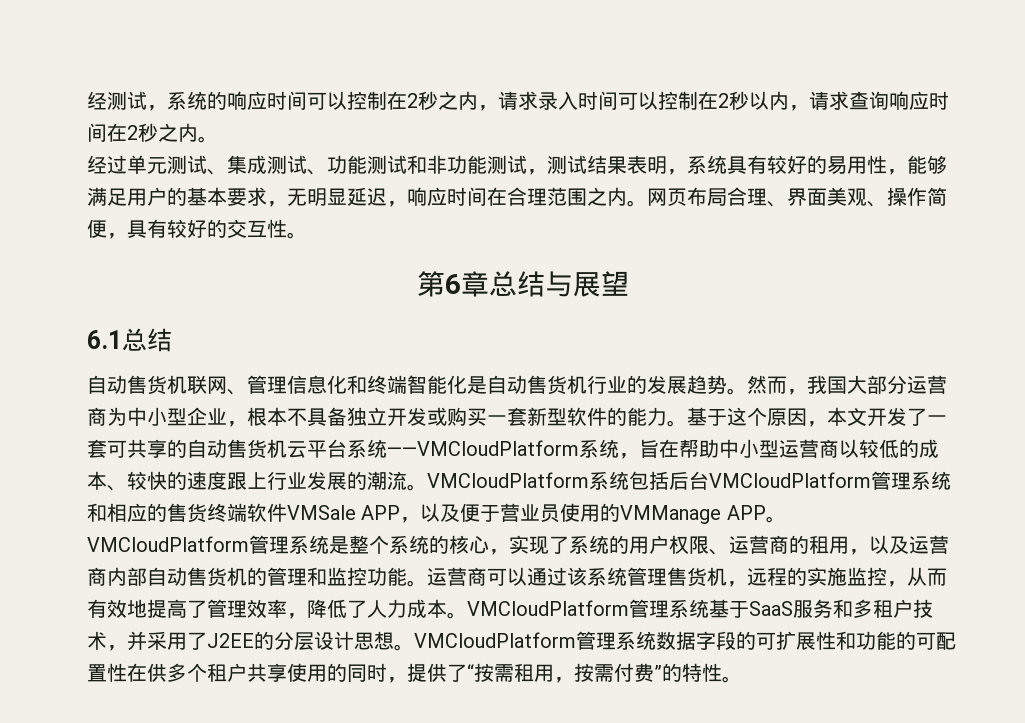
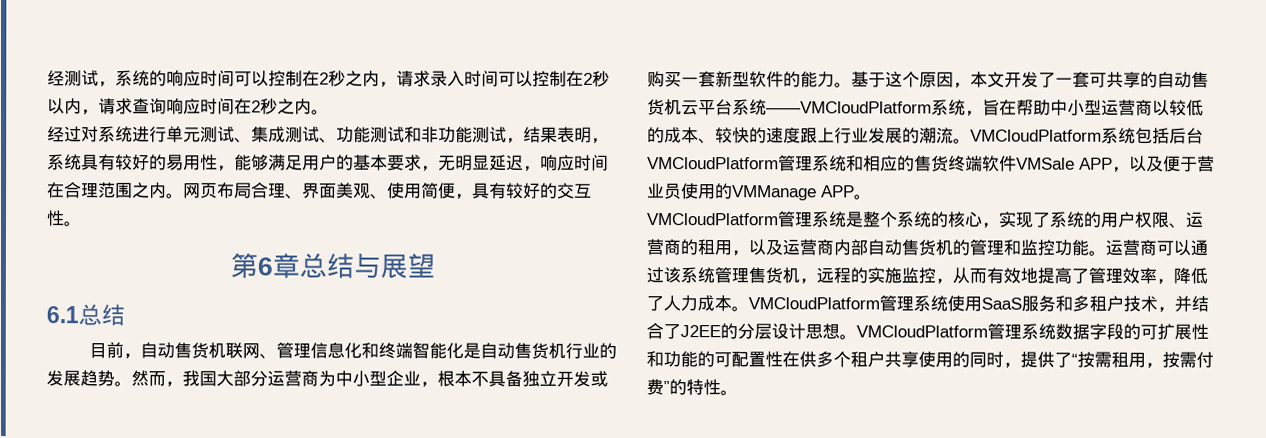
- 经过单元测试、集成测试、功能测试和非功能测试，测试结果表明，系统具有较好的易用性，能够满足用户的基本要求，无明显延迟，响应时间在合理范围之内。
+ 经过对系统进行单元测试、集成测试、功能测试和非功能测试，结果表明，系统具有较好的易用性，能够满足用户的基本要求，无明显延迟，响应时间在合理范围之内。
- 网页布局合理、界面美观、操作简便，具有较好的交互性。
+ 网页布局合理、界面美观、使用简便，具有较好的交互性。
- 自动售货机联网、管理信息化和终端智能化是自动售货机行业的发展趋势。
+ 目前，自动售货机联网、管理信息化和终端智能化是自动售货机行业的发展趋势。
- VMCloudPlatform管理系统基于SaaS服务和多租户技术，并采用了J2EE的分层设计思想。
+ VMCloudPlatform管理系统使用SaaS服务和多租户技术，并结合了J2EE的分层设计思想。

